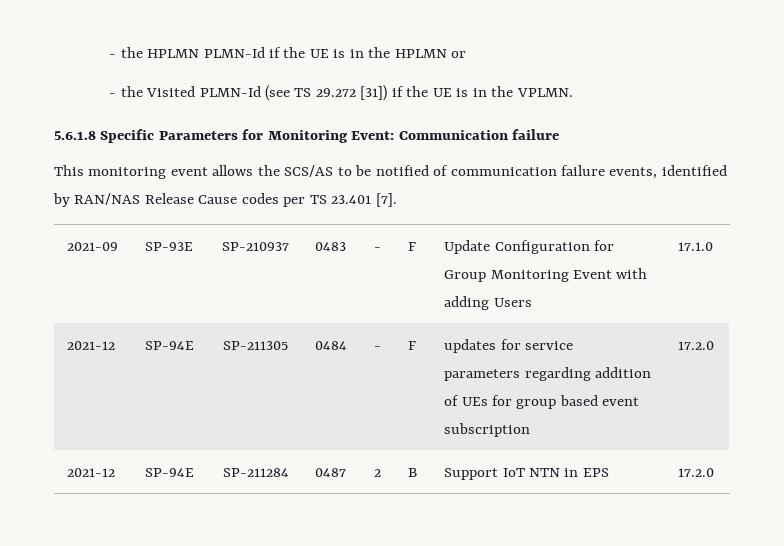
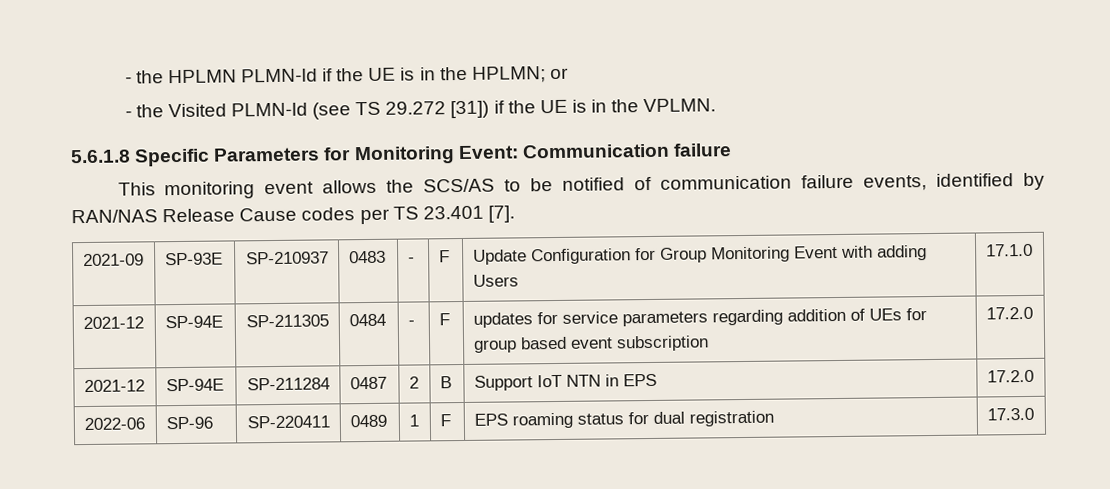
- - the HPLMN PLMN-Id if the UE is in the HPLMN or
+ - the HPLMN PLMN-Id if the UE is in the HPLMN; or
+ 2022-06 | SP-96 | SP-220411 | 0489 | 1 | F | EPS roaming status for dual registration | 17.3.0

